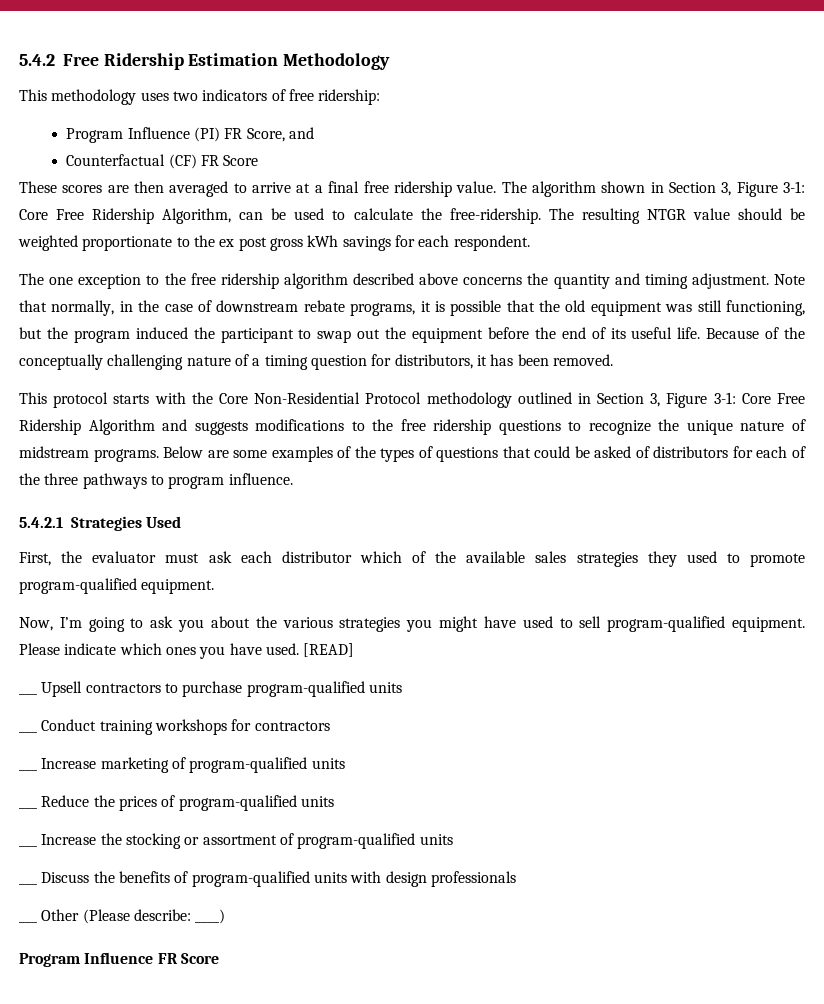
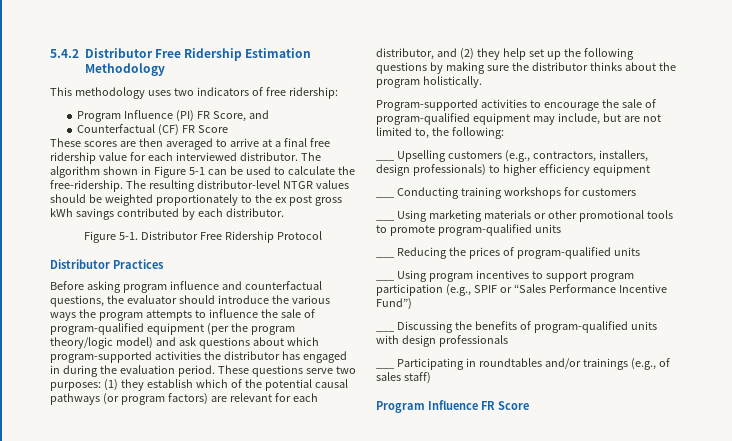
- 5.4.2 Free Ridership Estimation Methodology
+ 5.4.2 Distributor Free Ridership Estimation Methodology
- These scores are then averaged to arrive at a final free ridership value. The algorithm shown in Section 3, Figure 3-1: Core Free Ridership Algorithm, can be used to calculate the free-ridership.
+ These scores are then averaged to arrive at a final free ridership value for each interviewed distributor. The algorithm shown in Figure 5-1 can be used to calculate the free-ridership.
- The resulting NTGR value should be weighted proportionate to the ex post gross kWh savings for each respondent.
- The one exception to the free ridership algorithm described above concerns the quantity and timing adjustment. Note that normally, in the case of downstream rebate programs, it is possible that the old equipment was still functioning, but the program induced the participant to swap out the equipment before the end of its useful life. Because of the conceptually challenging nature of a timing question for distributors, it has been removed.
- This protocol starts with the Core Non-Residential Protocol methodology outlined in Section 3, Figure 3-1: Core Free Ridership Algorithm and suggests modifications to the free ridership questions to recognize the unique nature of midstream programs. Below are some examples of the types of questions that could be asked of distributors for each of the three pathways to program influence.
- 5.4.2.1 Strategies Used
- First, the evaluator must ask each distributor which of the available sales strategies they used to promote program-qualified equipment.
- Now, I’m going to ask you about the various strategies you might have used to sell program-qualified equipment. Please indicate which ones you have used. [READ]
- ___ Upsell contractors to purchase program-qualified units
- ___ Conduct training workshops for contractors
- ___ Increase marketing of program-qualified units
- ___ Reduce the prices of program-qualified units
+ The resulting distributor-level NTGR values should be weighted proportionately to the ex post gross kWh savings contributed by each distributor.
+ Figure 5-1. Distributor Free Ridership Protocol
+ Distributor Practices
+ Before asking program influence and counterfactual questions, the evaluator should introduce the various ways the program attempts to influence the sale of program-qualified equipment (per the program theory/logic model) and ask questions about which program-supported activities the distributor has engaged in during the evaluation period. These questions serve two purposes: (1) they establish which of the potential causal pathways (or program factors) are relevant for each distributor, and (2) they help set up the following questions by making sure the distributor thinks about the program holistically.
+ Program-supported activities to encourage the sale of program-qualified equipment may include, but are not limited to, the following:
+ ___ Upselling customers (e.g., contractors, installers, design professionals) to higher efficiency equipment
+ ___ Conducting training workshops for customers
+ ___ Using marketing materials or other promotional tools to promote program-qualified units
+ ___ Reducing the prices of program-qualified units
- ___ Increase the stocking or assortment of program-qualified units
- ___ Discuss the benefits of program-qualified units with design professionals
+ ___ Using program incentives to support program participation (e.g., SPIF or “Sales Performance Incentive Fund”)
+ ___ Discussing the benefits of program-qualified units with design professionals
- ___ Other (Please describe: ____)
+ ___ Participating in roundtables and/or trainings (e.g., of sales staff)

